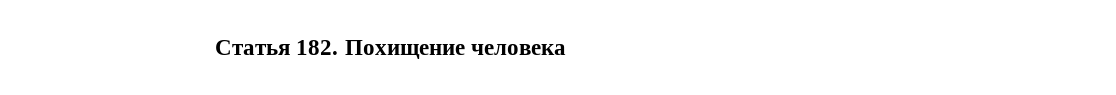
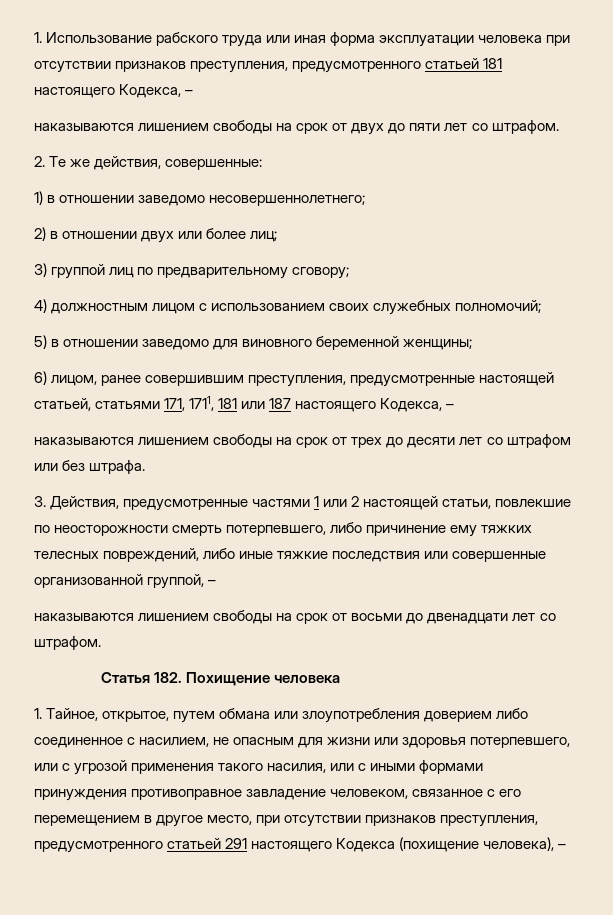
+ 1. Использование рабского труда или иная форма эксплуатации человека при отсутствии признаков преступления, предусмотренного статьей 181 настоящего Кодекса, –
+ наказываются лишением свободы на срок от двух до пяти лет со штрафом.
+ 2. Те же действия, совершенные:
+ 1) в отношении заведомо несовершеннолетнего;
+ 2) в отношении двух или более лиц;
+ 3) группой лиц по предварительному сговору;
+ 4) должностным лицом с использованием своих служебных полномочий;
+ 5) в отношении заведомо для виновного беременной женщины;
+ 6) лицом, ранее совершившим преступления, предусмотренные настоящей статьей, статьями 171, 1711, 181 или 187 настоящего Кодекса, –
+ наказываются лишением свободы на срок от трех до десяти лет со штрафом или без штрафа.
+ 3. Действия, предусмотренные частями 1 или 2 настоящей статьи, повлекшие по неосторожности смерть потерпевшего, либо причинение ему тяжких телесных повреждений, либо иные тяжкие последствия или совершенные организованной группой, –
+ наказываются лишением свободы на срок от восьми до двенадцати лет со штрафом.
  Статья 182. Похищение человека
+ 1. Тайное, открытое, путем обмана или злоупотребления доверием либо соединенное с насилием, не опасным для жизни или здоровья потерпевшего, или с угрозой применения такого насилия, или с иными формами принуждения противоправное завладение человеком, связанное с его перемещением в другое место, при отсутствии признаков преступления, предусмотренного статьей 291 настоящего Кодекса (похищение человека), –

